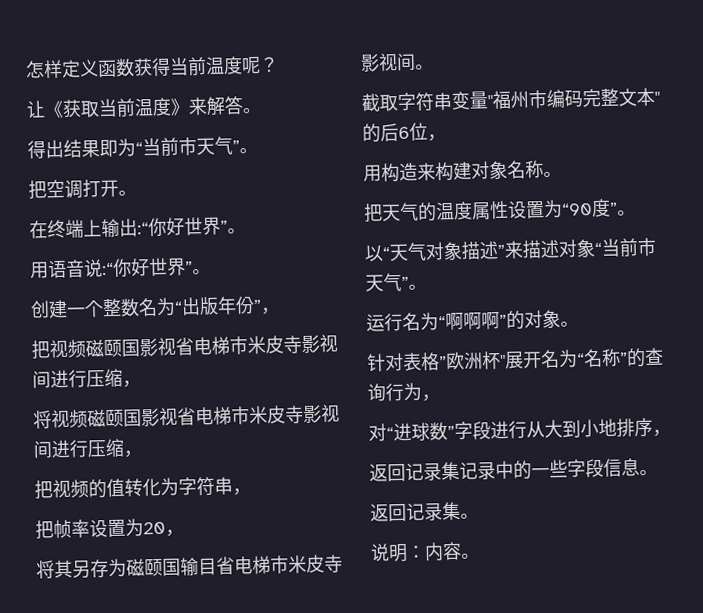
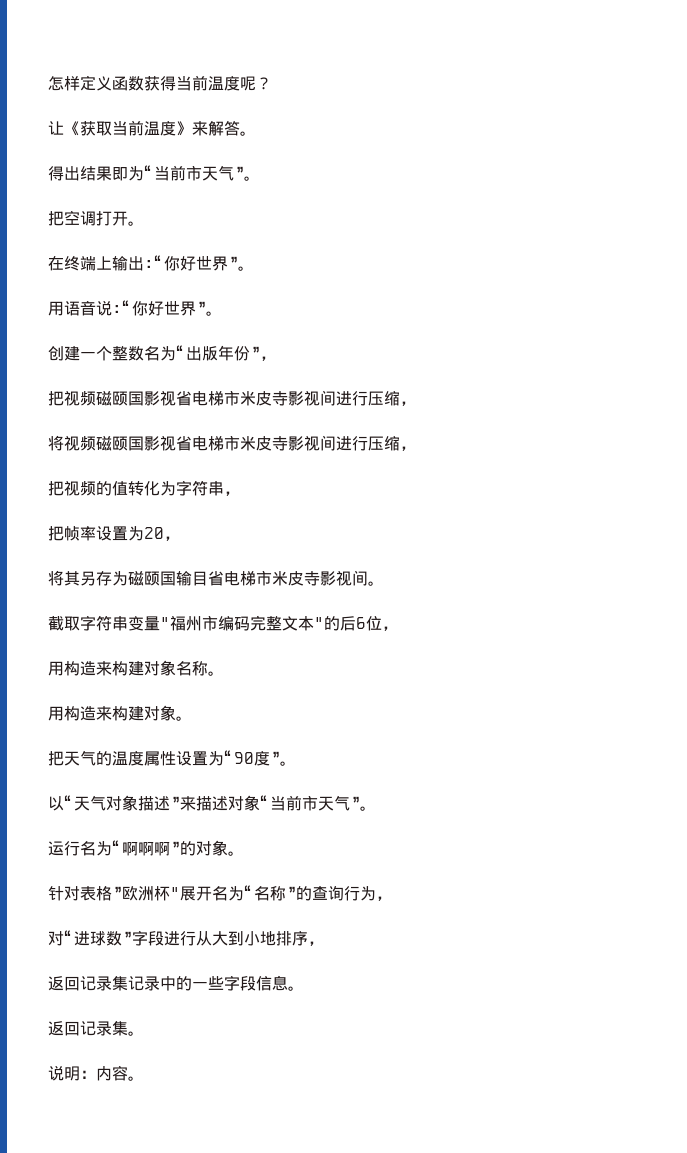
+ 用构造来构建对象。

